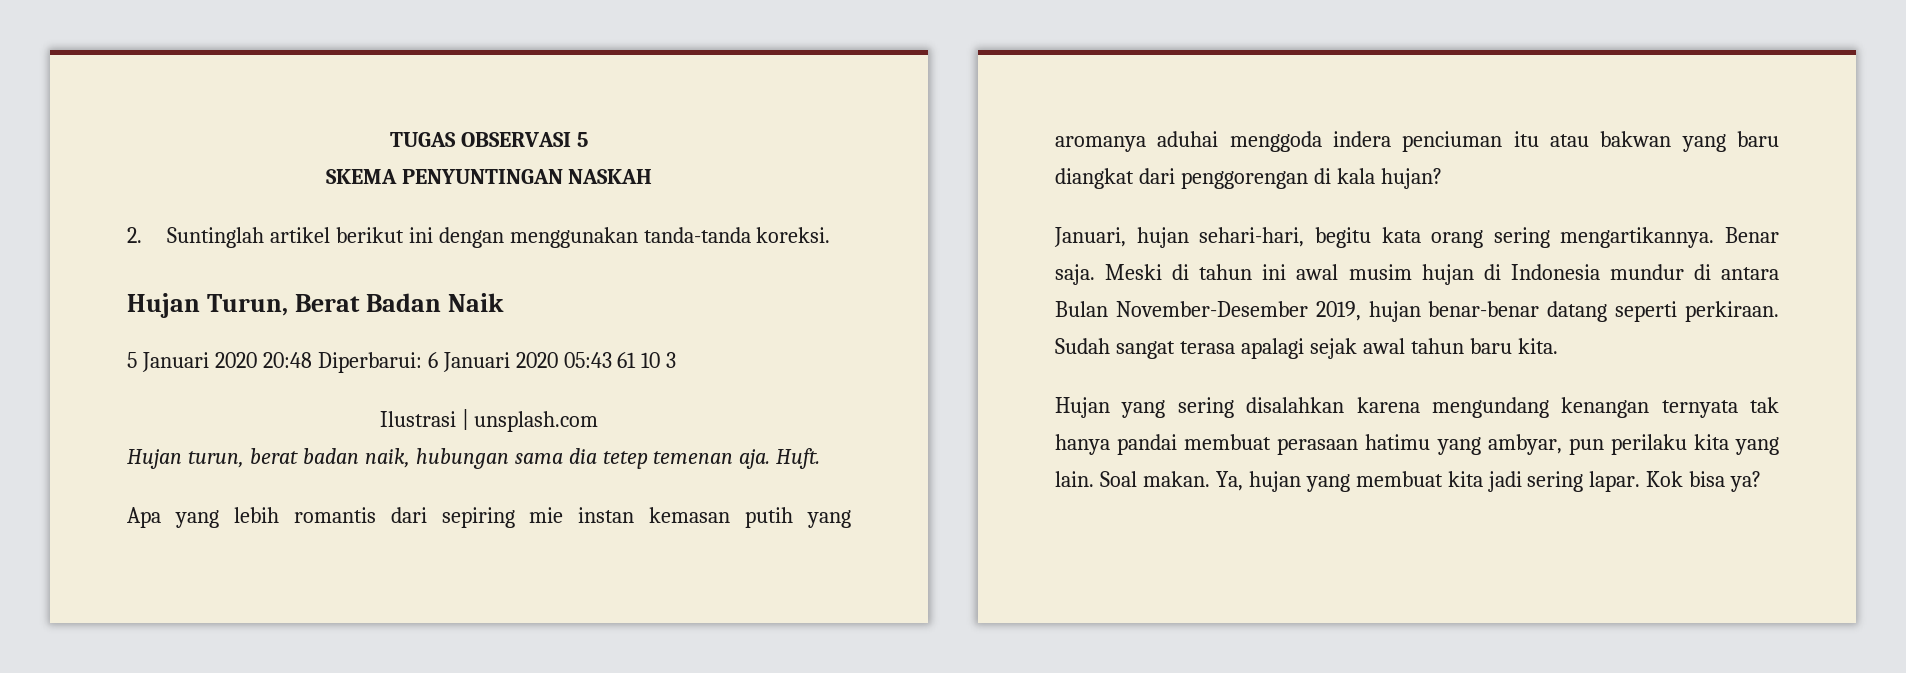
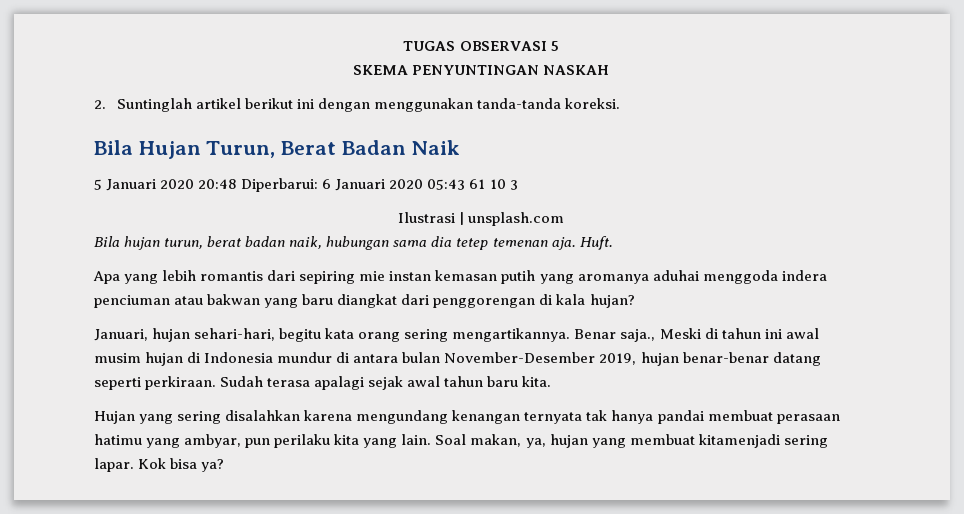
- Hujan Turun, Berat Badan Naik
+ Bila Hujan Turun, Berat Badan Naik
- Hujan turun, berat badan naik, hubungan sama dia tetep temenan aja.
+ Bila hujan turun, berat badan naik, hubungan sama dia tetep temenan aja.
- Apa yang lebih romantis dari sepiring mie instan kemasan putih yang aromanya aduhai menggoda indera penciuman itu atau bakwan yang baru diangkat dari penggorengan di kala hujan?
+ Apa yang lebih romantis dari sepiring mie instan kemasan putih yang aromanya aduhai menggoda indera penciuman atau bakwan yang baru diangkat dari penggorengan di kala hujan?
- Benar saja. Meski di tahun ini awal musim hujan di Indonesia mundur di antara Bulan November-Desember 2019, hujan benar-benar datang seperti perkiraan.
+ Benar saja., Meski di tahun ini awal musim hujan di Indonesia mundur di antara bulan November-Desember 2019, hujan benar-benar datang seperti perkiraan.
- Sudah sangat terasa apalagi sejak awal tahun baru kita.
+ Sudah terasa apalagi sejak awal tahun baru kita.
- Soal makan. Ya, hujan yang membuat kita jadi sering lapar.
+ Soal makan, ya, hujan yang membuat kitamenjadi sering lapar.

